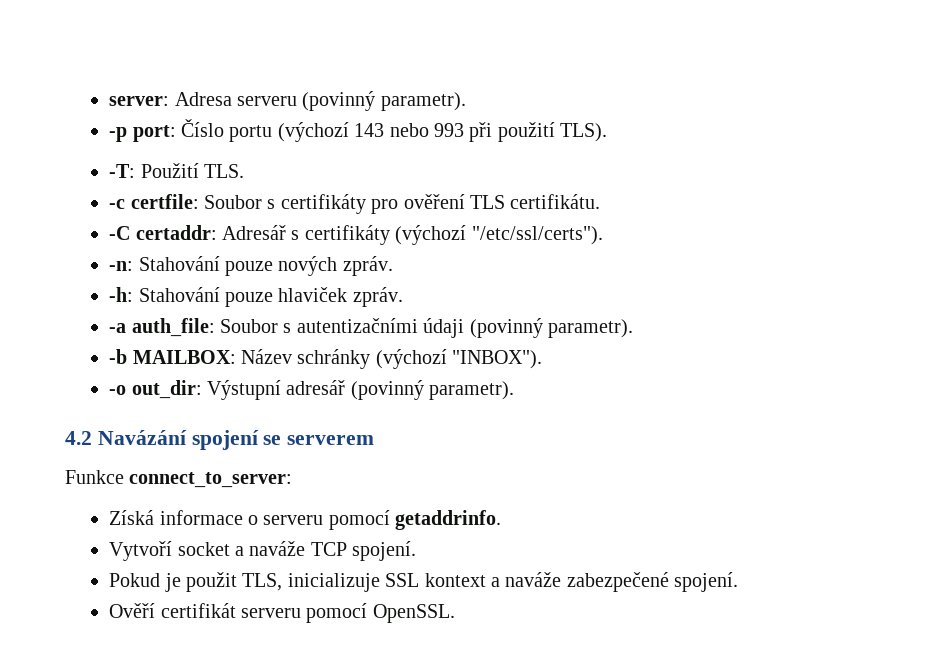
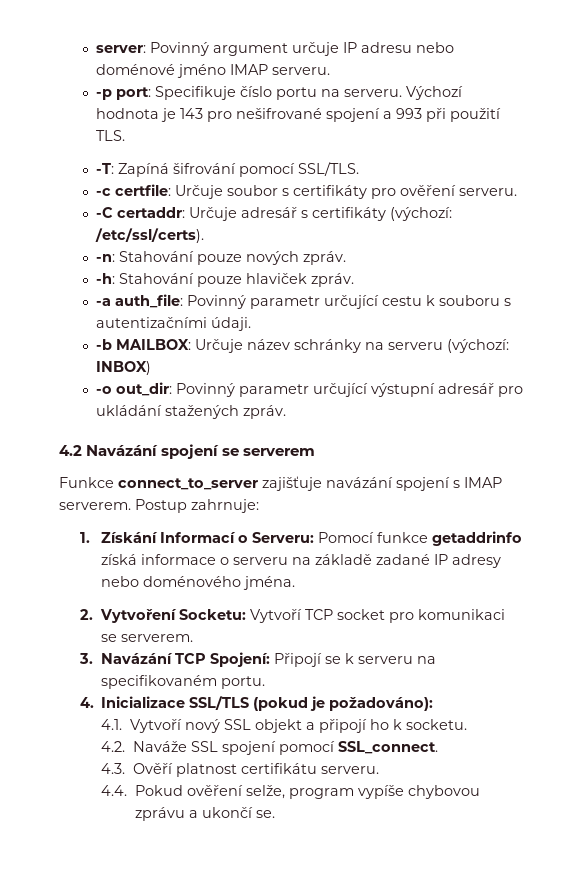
- server: Adresa serveru (povinný parametr).
- -p port: Číslo portu (výchozí 143 nebo 993 při použití TLS).
+ server: Povinný argument určuje IP adresu nebo doménové jméno IMAP serveru.
+ -p port: Specifikuje číslo portu na serveru. Výchozí hodnota je 143 pro nešifrované spojení a 993 při použití TLS.
- -T: Použití TLS.
+ -T: Zapíná šifrování pomocí SSL/TLS.
- -c certfile: Soubor s certifikáty pro ověření TLS certifikátu.
+ -c certfile: Určuje soubor s certifikáty pro ověření serveru.
- -C certaddr: Adresář s certifikáty (výchozí "/etc/ssl/certs").
+ -C certaddr: Určuje adresář s certifikáty (výchozí: /etc/ssl/certs).
- -a auth_file: Soubor s autentizačními údaji (povinný parametr).
- -b MAILBOX: Název schránky (výchozí "INBOX").
- -o out_dir: Výstupní adresář (povinný parametr).
+ -a auth_file: Povinný parametr určující cestu k souboru s autentizačními údaji.
+ -b MAILBOX: Určuje název schránky na serveru (výchozí: INBOX)
+ -o out_dir: Povinný parametr určující výstupní adresář pro ukládání stažených zpráv.
- Funkce connect_to_server:
- Získá informace o serveru pomocí getaddrinfo.
- Vytvoří socket a naváže TCP spojení.
- Pokud je použit TLS, inicializuje SSL kontext a naváže zabezpečené spojení.
- Ověří certifikát serveru pomocí OpenSSL.
+ Funkce connect_to_server zajišťuje navázání spojení s IMAP serverem. Postup zahrnuje:
+ 1. Získání Informací o Serveru: Pomocí funkce getaddrinfo získá informace o serveru na základě zadané IP adresy nebo doménového jména.
+ 2. Vytvoření Socketu: Vytvoří TCP socket pro komunikaci se serverem.
+ 3. Navázání TCP Spojení: Připojí se k serveru na specifikovaném portu.
+ 4. Inicializace SSL/TLS (pokud je požadováno):
+ 4.1. Vytvoří nový SSL objekt a připojí ho k socketu.
+ 4.2. Naváže SSL spojení pomocí SSL_connect.
+ 4.3. Ověří platnost certifikátu serveru.
+ 4.4. Pokud ověření selže, program vypíše chybovou zprávu a ukončí se.

